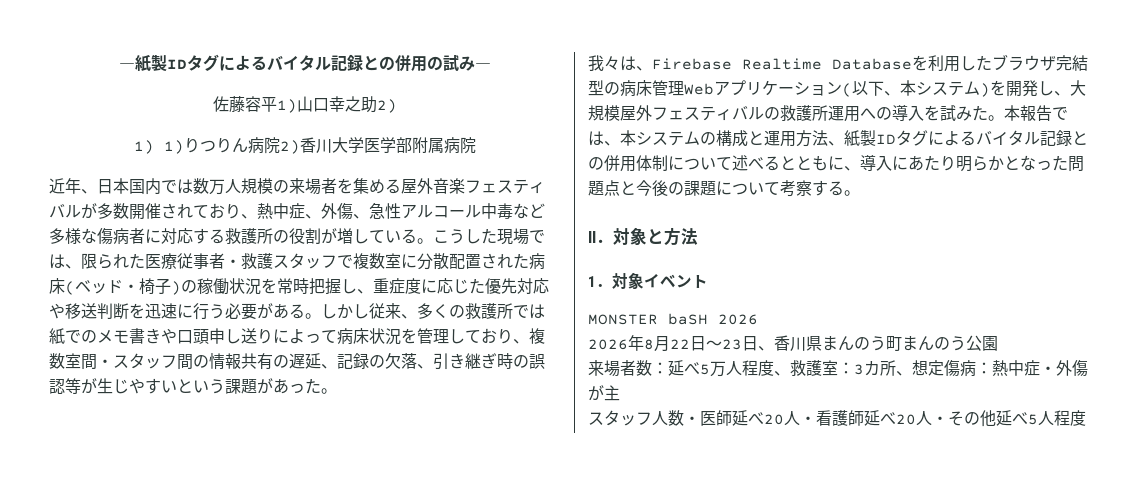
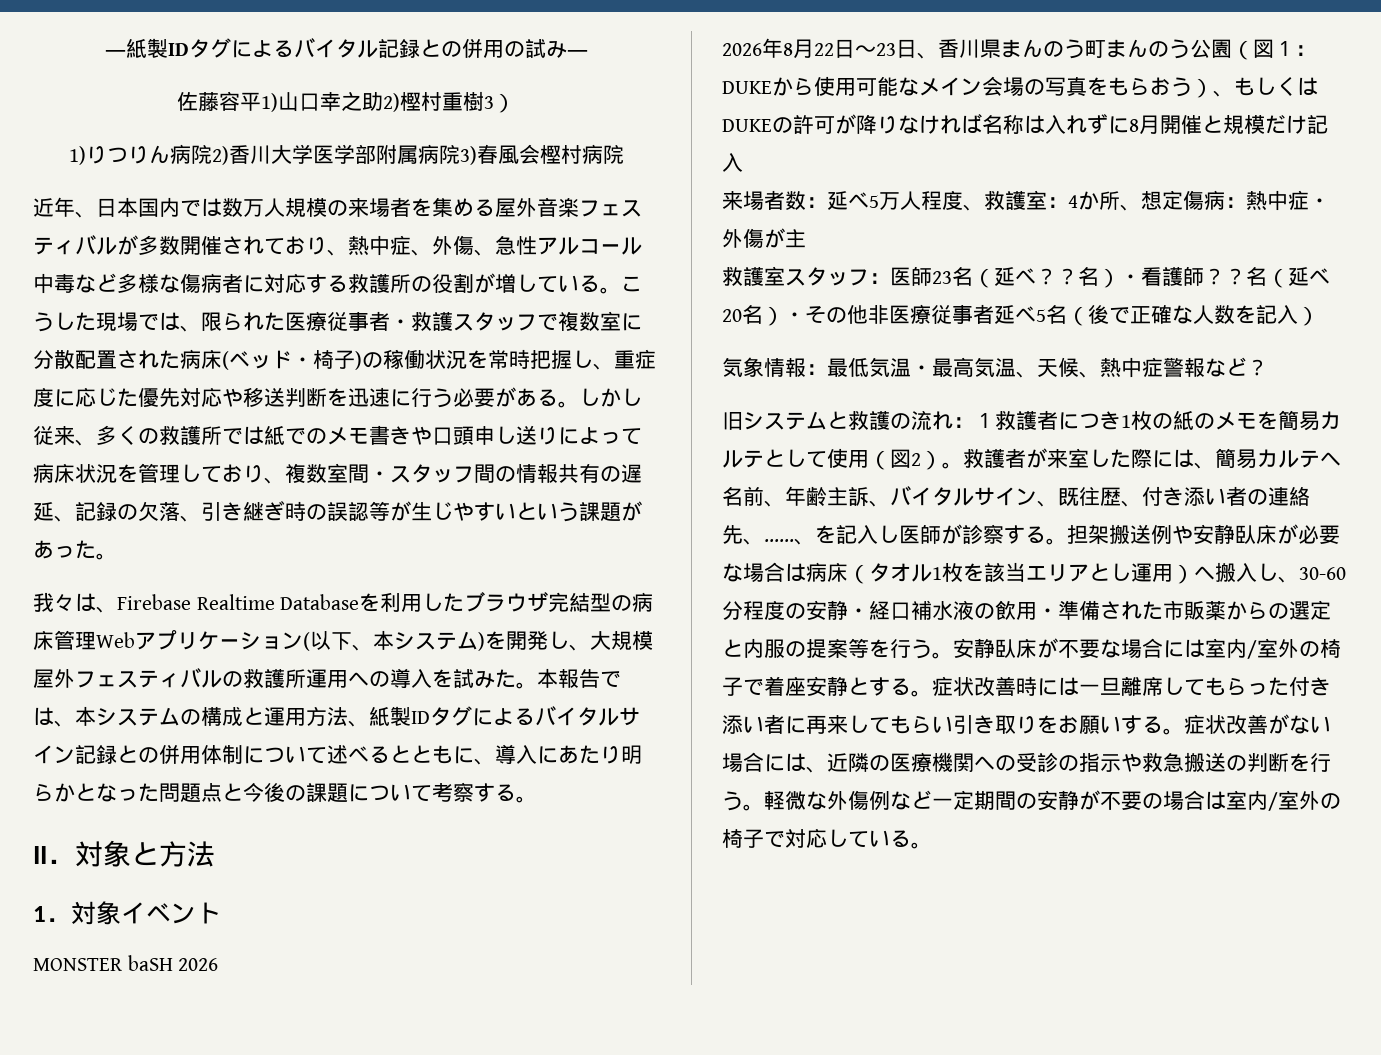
- 佐藤容平1)山口幸之助2)
- 1) 1)りつりん病院2)香川大学医学部附属病院
+ 佐藤容平1)山口幸之助2)樫村重樹3）
+ 1)りつりん病院2)香川大学医学部附属病院3)春風会樫村病院
- 本報告では、本システムの構成と運用方法、紙製IDタグによるバイタル記録との併用体制について述べるとともに、導入にあたり明らかとなった問題点と今後の課題について考察する。
+ 本報告では、本システムの構成と運用方法、紙製IDタグによるバイタルサイン記録との併用体制について述べるとともに、導入にあたり明らかとなった問題点と今後の課題について考察する。
- 2026年8月22日〜23日、香川県まんのう町まんのう公園
+ 2026年8月22日〜23日、香川県まんのう町まんのう公園（図１：DUKEから使用可能なメイン会場の写真をもらおう）、もしくはDUKEの許可が降りなければ名称は入れずに8月開催と規模だけ記入
- 来場者数：延べ5万人程度、救護室：3カ所、想定傷病：熱中症・外傷が主
+ 来場者数：延べ5万人程度、救護室：4か所、想定傷病：熱中症・外傷が主
- スタッフ人数・医師延べ20人・看護師延べ20人・その他延べ5人程度
+ 救護室スタッフ：医師23名（延べ？？名）・看護師？？名（延べ20名）・その他非医療従事者延べ5名（後で正確な人数を記入）
+ 気象情報：最低気温・最高気温、天候、熱中症警報など？
+ 旧システムと救護の流れ：１救護者につき1枚の紙のメモを簡易カルテとして使用（図2）。救護者が来室した際には、簡易カルテへ名前、年齢主訴、バイタルサイン、既往歴、付き添い者の連絡先、……、を記入し医師が診察する。担架搬送例や安静臥床が必要な場合は病床（タオル1枚を該当エリアとし運用）へ搬入し、30-60分程度の安静・経口補水液の飲用・準備された市販薬からの選定と内服の提案等を行う。安静臥床が不要な場合には室内/室外の椅子で着座安静とする。症状改善時には一旦離席してもらった付き添い者に再来してもらい引き取りをお願いする。症状改善がない場合には、近隣の医療機関への受診の指示や救急搬送の判断を行う。軽微な外傷例など一定期間の安静が不要の場合は室内/室外の椅子で対応している。

